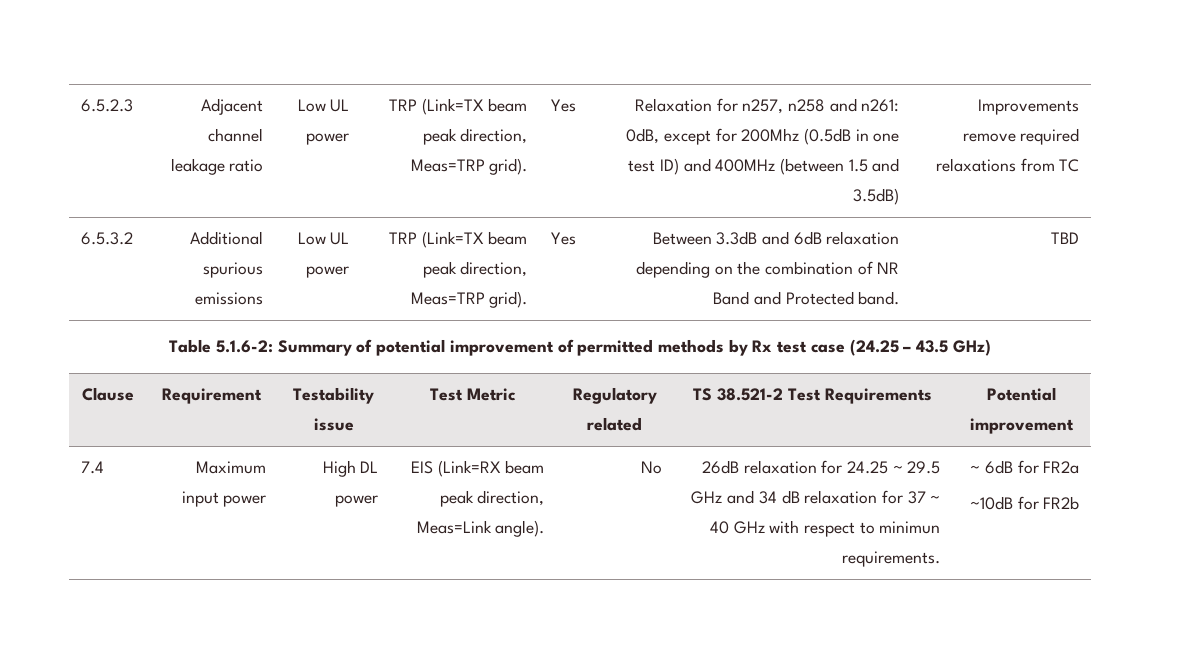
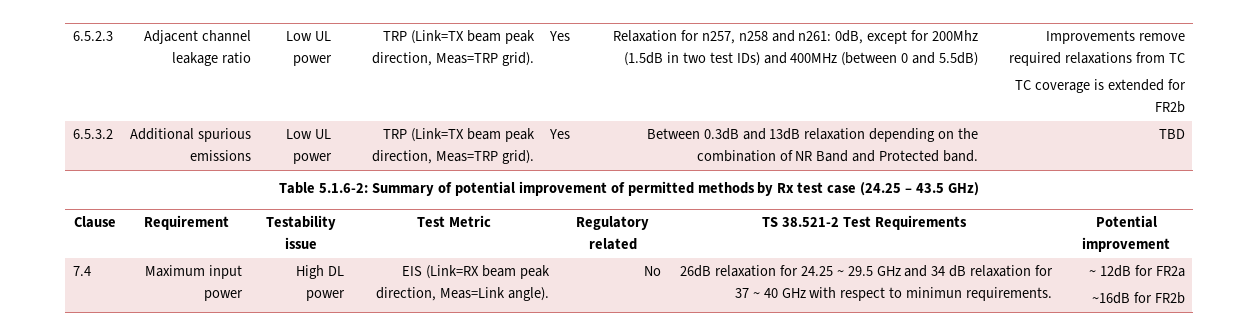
- Relaxation for n257, n258 and n261: 0dB, except for 200Mhz (0.5dB in one test ID) and 400MHz (between 1.5 and 3.5dB)
+ Relaxation for n257, n258 and n261: 0dB, except for 200Mhz (1.5dB in two test IDs) and 400MHz (between 0 and 5.5dB)
+ TC coverage is extended for FR2b
- 6.5.3.2 | Additional spurious emissions | Low UL power | TRP (Link=TX beam peak direction, Meas=TRP grid). | Yes | Between 3.3dB and 6dB relaxation depending on the combination of NR Band and Protected band. | TBD
+ 6.5.3.2 | Additional spurious emissions | Low UL power | TRP (Link=TX beam peak direction, Meas=TRP grid). | Yes | Between 0.3dB and 13dB relaxation depending on the combination of NR Band and Protected band. | TBD
- ~ 6dB for FR2a
+ ~ 12dB for FR2a
- ~10dB for FR2b
+ ~16dB for FR2b

